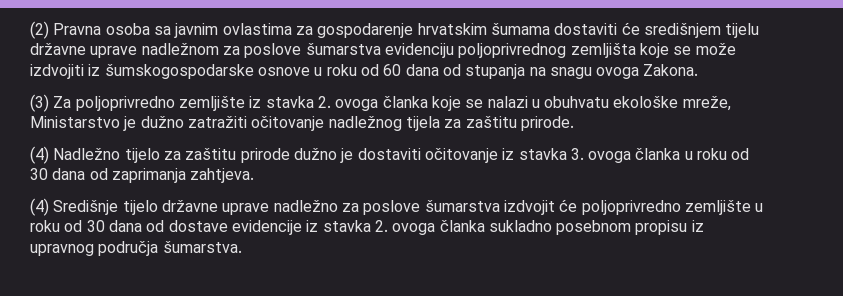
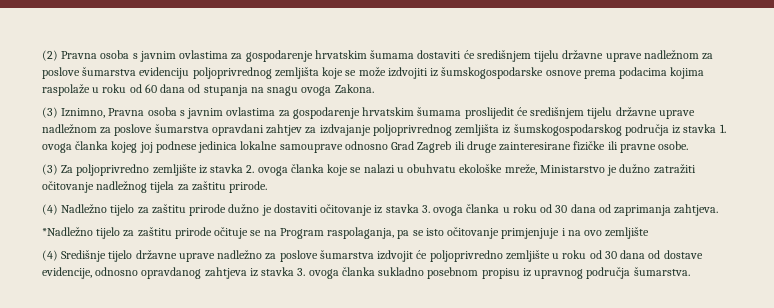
- (2) Pravna osoba sa javnim ovlastima za gospodarenje hrvatskim šumama dostaviti će središnjem tijelu državne uprave nadležnom za poslove šumarstva evidenciju poljoprivrednog zemljišta koje se može izdvojiti iz šumskogospodarske osnove u roku od 60 dana od stupanja na snagu ovoga Zakona.
+ (2) Pravna osoba s javnim ovlastima za gospodarenje hrvatskim šumama dostaviti će središnjem tijelu državne uprave nadležnom za poslove šumarstva evidenciju poljoprivrednog zemljišta koje se može izdvojiti iz šumskogospodarske osnove prema podacima kojima raspolaže u roku od 60 dana od stupanja na snagu ovoga Zakona.
+ (3) Iznimno, Pravna osoba s javnim ovlastima za gospodarenje hrvatskim šumama proslijedit će središnjem tijelu državne uprave nadležnom za poslove šumarstva opravdani zahtjev za izdvajanje poljoprivrednog zemljišta iz šumskogospodarskog područja iz stavka 1. ovoga članka kojeg joj podnese jedinica lokalne samouprave odnosno Grad Zagreb ili druge zainteresirane fizičke ili pravne osobe.
+ *Nadležno tijelo za zaštitu prirode očituje se na Program raspolaganja, pa se isto očitovanje primjenjuje i na ovo zemljište
- (4) Središnje tijelo državne uprave nadležno za poslove šumarstva izdvojit će poljoprivredno zemljište u roku od 30 dana od dostave evidencije iz stavka 2. ovoga članka sukladno posebnom propisu iz upravnog područja šumarstva.
+ (4) Središnje tijelo državne uprave nadležno za poslove šumarstva izdvojit će poljoprivredno zemljište u roku od 30 dana od dostave evidencije, odnosno opravdanog zahtjeva iz stavka 3. ovoga članka sukladno posebnom propisu iz upravnog područja šumarstva.

